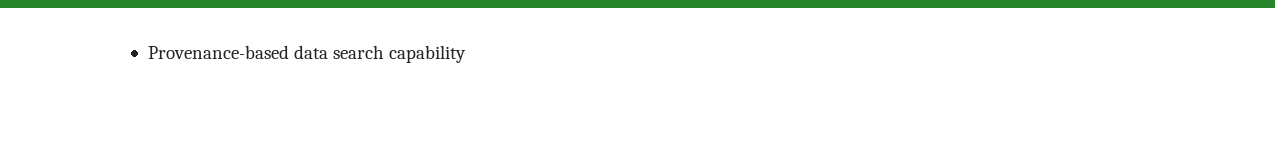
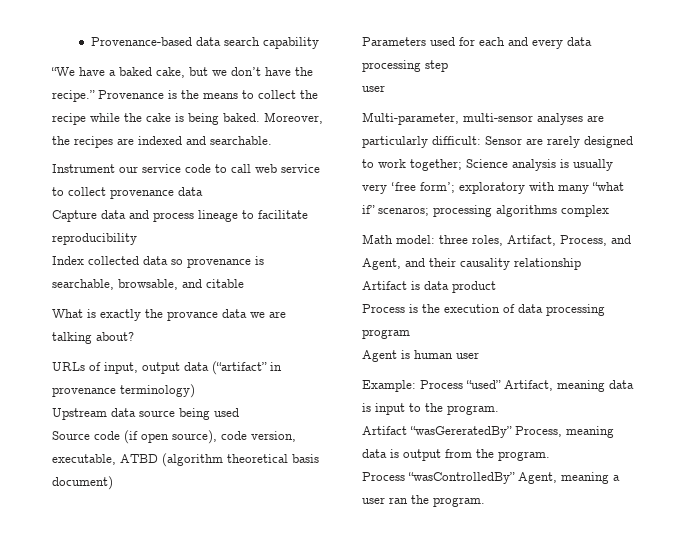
+ “We have a baked cake, but we don’t have the recipe.” Provenance is the means to collect the recipe while the cake is being baked. Moreover, the recipes are indexed and searchable.
+ Instrument our service code to call web service to collect provenance data
+ Capture data and process lineage to facilitate reproducibility
+ Index collected data so provenance is searchable, browsable, and citable
+ What is exactly the provance data we are talking about?
+ URLs of input, output data (“artifact” in provenance terminology)
+ Upstream data source being used
+ Source code (if open source), code version, executable, ATBD (algorithm theoretical basis document)
+ Parameters used for each and every data processing step
+ user
+ Multi-parameter, multi-sensor analyses are particularly difficult: Sensor are rarely designed to work together; Science analysis is usually very ‘free form’; exploratory with many “what if” scenaros; processing algorithms complex
+ Math model: three roles, Artifact, Process, and Agent, and their causality relationship
+ Artifact is data product
+ Process is the execution of data processing program
+ Agent is human user
+ Example: Process “used” Artifact, meaning data is input to the program.
+ Artifact “wasGereratedBy” Process, meaning data is output from the program.
+ Process “wasControlledBy” Agent, meaning a user ran the program.

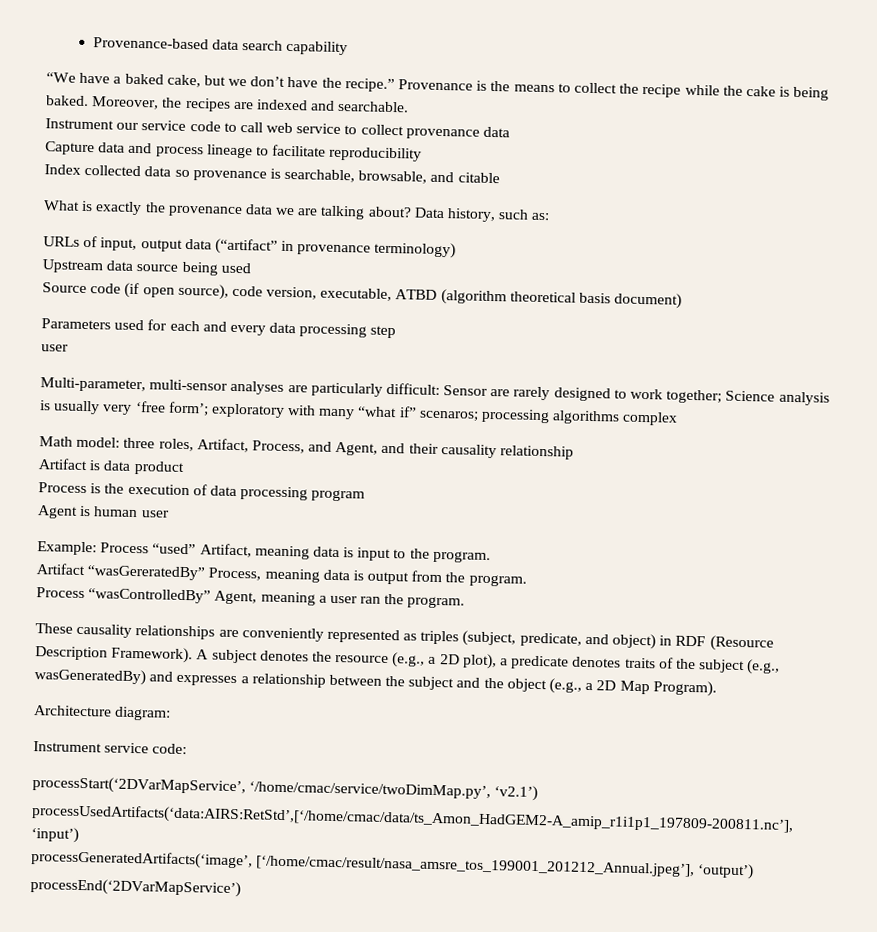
- What is exactly the provance data we are talking about?
+ What is exactly the provenance data we are talking about? Data history, such as:
+ These causality relationships are conveniently represented as triples (subject, predicate, and object) in RDF (Resource Description Framework). A subject denotes the resource (e.g., a 2D plot), a predicate denotes traits of the subject (e.g., wasGeneratedBy) and expresses a relationship between the subject and the object (e.g., a 2D Map Program).
+ Architecture diagram:
+ Instrument service code:
+ processStart(‘2DVarMapService’, ‘/home/cmac/service/twoDimMap.py’, ‘v2.1’)
+ processUsedArtifacts(‘data:AIRS:RetStd’,[‘/home/cmac/data/ts_Amon_HadGEM2-A_amip_r1i1p1_197809-200811.nc’], ‘input’)
+ processGeneratedArtifacts(‘image’, [‘/home/cmac/result/nasa_amsre_tos_199001_201212_Annual.jpeg’], ‘output’)
+ processEnd(‘2DVarMapService’)

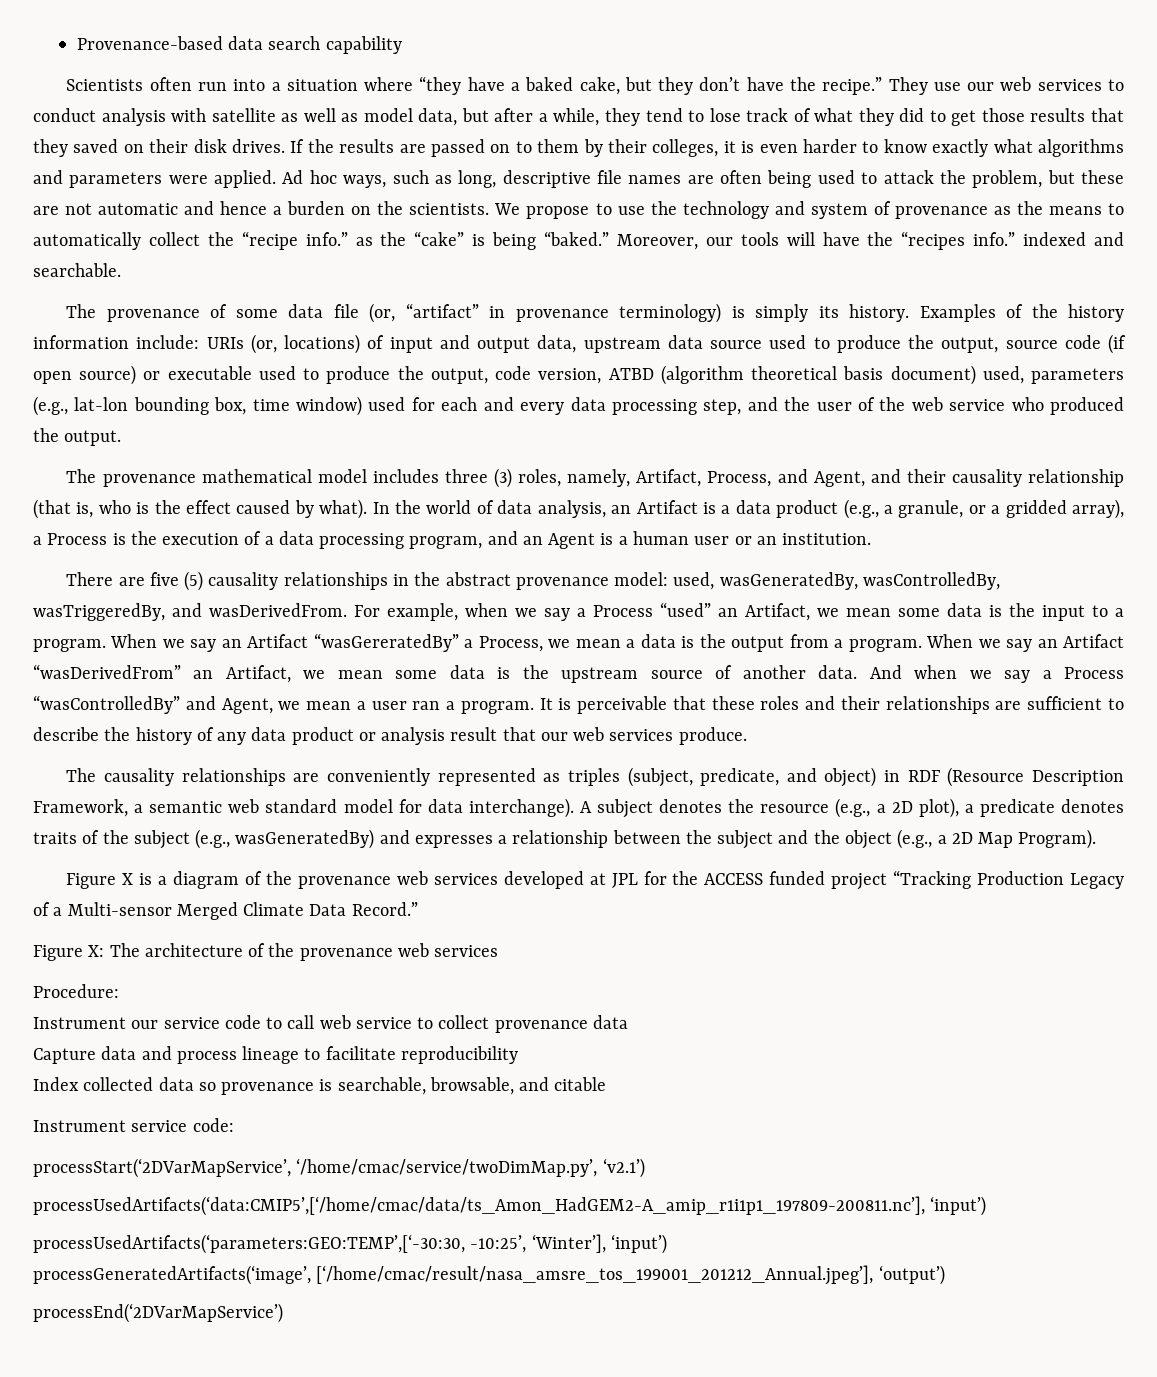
- “We have a baked cake, but we don’t have the recipe.”
+ Scientists often run into a situation where “they have a baked cake, but they don’t have the recipe.”
- Provenance is the means to collect the recipe while the cake is being baked. Moreover, the recipes are indexed and searchable.
+ They use our web services to conduct analysis with satellite as well as model data, but after a while, they tend to lose track of what they did to get those results that they saved on their disk drives. If the results are passed on to them by their colleges, it is even harder to know exactly what algorithms and parameters were applied. Ad hoc ways, such as long, descriptive file names are often being used to attack the problem, but these are not automatic and hence a burden on the scientists. We propose to use the technology and system of provenance as the means to automatically collect the “recipe info.” as the “cake” is being “baked.” Moreover, our tools will have the “recipes info.” indexed and searchable.
+ The provenance of some data file (or, “artifact” in provenance terminology) is simply its history. Examples of the history information include: URIs (or, locations) of input and output data, upstream data source used to produce the output, source code (if open source) or executable used to produce the output, code version, ATBD (algorithm theoretical basis document) used, parameters (e.g., lat-lon bounding box, time window) used for each and every data processing step, and the user of the web service who produced the output.
+ The provenance mathematical model includes three (3) roles, namely, Artifact, Process, and Agent, and their causality relationship (that is, who is the effect caused by what). In the world of data analysis, an Artifact is a data product (e.g., a granule, or a gridded array), a Process is the execution of a data processing program, and an Agent is a human user or an institution.
+ There are five (5) causality relationships in the abstract provenance model: used, wasGeneratedBy, wasControlledBy, wasTriggeredBy, and wasDerivedFrom. For example, when we say a Process “used” an Artifact, we mean some data is the input to a program. When we say an Artifact “wasGereratedBy” a Process, we mean a data is the output from a program. When we say an Artifact “wasDerivedFrom” an Artifact, we mean some data is the upstream source of another data. And when we say a Process “wasControlledBy” and Agent, we mean a user ran a program. It is perceivable that these roles and their relationships are sufficient to describe the history of any data product or analysis result that our web services produce.
+ The causality relationships are conveniently represented as triples (subject, predicate, and object) in RDF (Resource Description Framework, a semantic web standard model for data interchange). A subject denotes the resource (e.g., a 2D plot), a predicate denotes traits of the subject (e.g., wasGeneratedBy) and expresses a relationship between the subject and the object (e.g., a 2D Map Program).
+ Figure X is a diagram of the provenance web services developed at JPL for the ACCESS funded project “Tracking Production Legacy of a Multi-sensor Merged Climate Data Record.”
+ Figure X: The architecture of the provenance web services
+ Procedure:
- What is exactly the provenance data we are talking about? Data history, such as:
- URLs of input, output data (“artifact” in provenance terminology)
- Upstream data source being used
- Source code (if open source), code version, executable, ATBD (algorithm theoretical basis document)
- Parameters used for each and every data processing step
- user
- Multi-parameter, multi-sensor analyses are particularly difficult: Sensor are rarely designed to work together; Science analysis is usually very ‘free form’; exploratory with many “what if” scenaros; processing algorithms complex
- Math model: three roles, Artifact, Process, and Agent, and their causality relationship
- Artifact is data product
- Process is the execution of data processing program
- Agent is human user
- Example: Process “used” Artifact, meaning data is input to the program.
- Artifact “wasGereratedBy” Process, meaning data is output from the program.
- Process “wasControlledBy” Agent, meaning a user ran the program.
- These causality relationships are conveniently represented as triples (subject, predicate, and object) in RDF (Resource Description Framework). A subject denotes the resource (e.g., a 2D plot), a predicate denotes traits of the subject (e.g., wasGeneratedBy) and expresses a relationship between the subject and the object (e.g., a 2D Map Program).
- Architecture diagram:
- processUsedArtifacts(‘data:AIRS:RetStd’,[‘/home/cmac/data/ts_Amon_HadGEM2-A_amip_r1i1p1_197809-200811.nc’], ‘input’)
+ processUsedArtifacts(‘data:CMIP5’,[‘/home/cmac/data/ts_Amon_HadGEM2-A_amip_r1i1p1_197809-200811.nc’], ‘input’)
+ processUsedArtifacts(‘parameters:GEO:TEMP’,[‘-30:30, -10:25’, ‘Winter’], ‘input’)

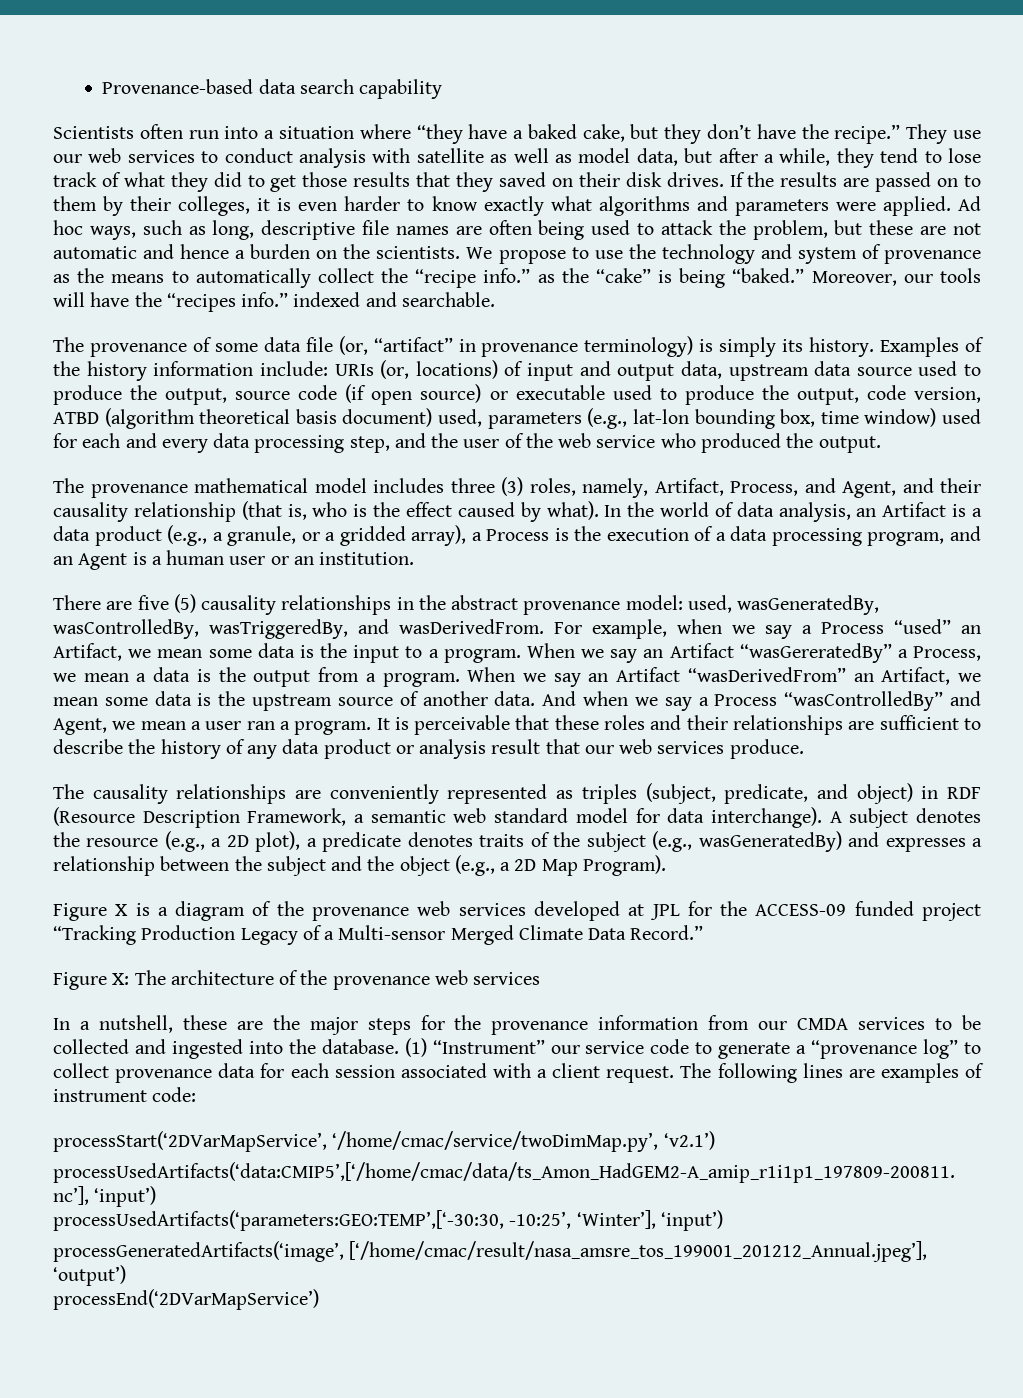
- Figure X is a diagram of the provenance web services developed at JPL for the ACCESS funded project “Tracking Production Legacy of a Multi-sensor Merged Climate Data Record.”
+ Figure X is a diagram of the provenance web services developed at JPL for the ACCESS-09 funded project “Tracking Production Legacy of a Multi-sensor Merged Climate Data Record.”
- Procedure:
- Instrument our service code to call web service to collect provenance data
- Capture data and process lineage to facilitate reproducibility
- Index collected data so provenance is searchable, browsable, and citable
- Instrument service code:
+ In a nutshell, these are the major steps for the provenance information from our CMDA services to be collected and ingested into the database. (1) “Instrument” our service code to generate a “provenance log” to collect provenance data for each session associated with a client request. The following lines are examples of instrument code:

